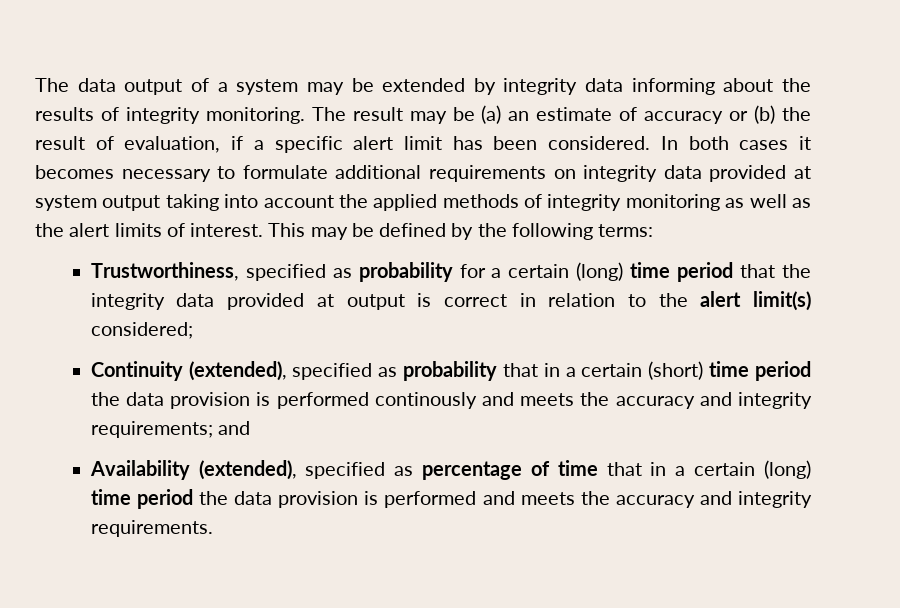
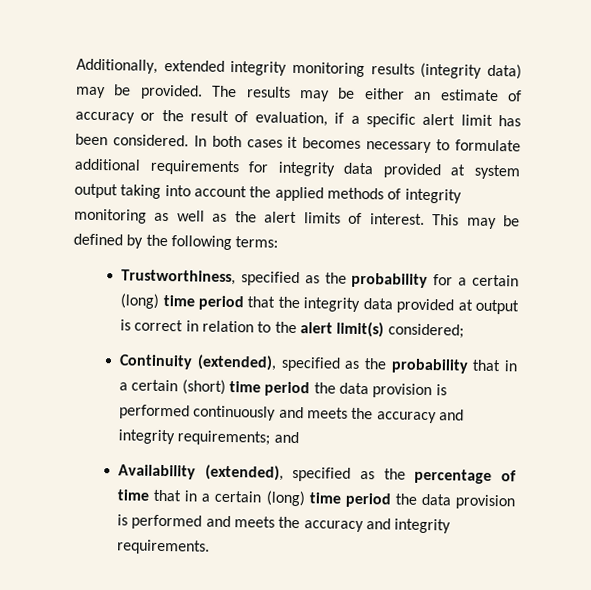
- The data output of a system may be extended by integrity data informing about the results of integrity monitoring. The result may be (a) an estimate of accuracy or (b) the result of evaluation, if a specific alert limit has been considered.
+ Additionally, extended integrity monitoring results (integrity data) may be provided. The results may be either an estimate of accuracy or the result of evaluation, if a specific alert limit has been considered.
- In both cases it becomes necessary to formulate additional requirements on integrity data provided at system output taking into account the applied methods of integrity monitoring as well as the alert limits of interest.
+ In both cases it becomes necessary to formulate additional requirements for integrity data provided at system output taking into account the applied methods of integrity monitoring as well as the alert limits of interest.
- Trustworthiness, specified as probability for a certain (long) time period that the integrity data provided at output is correct in relation to the alert limit(s) considered;
+ Trustworthiness, specified as the probability for a certain (long) time period that the integrity data provided at output is correct in relation to the alert limit(s) considered;
- Continuity (extended), specified as probability that in a certain (short) time period the data provision is performed continously and meets the accuracy and integrity requirements; and
+ Continuity (extended), specified as the probability that in a certain (short) time period the data provision is performed continuously and meets the accuracy and integrity requirements; and
- Availability (extended), specified as percentage of time that in a certain (long) time period the data provision is performed and meets the accuracy and integrity requirements.
+ Availability (extended), specified as the percentage of time that in a certain (long) time period the data provision is performed and meets the accuracy and integrity requirements.

